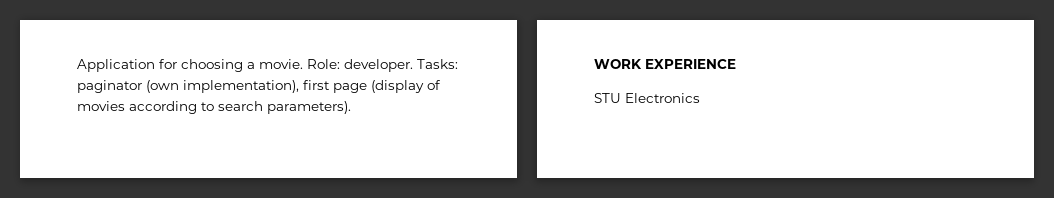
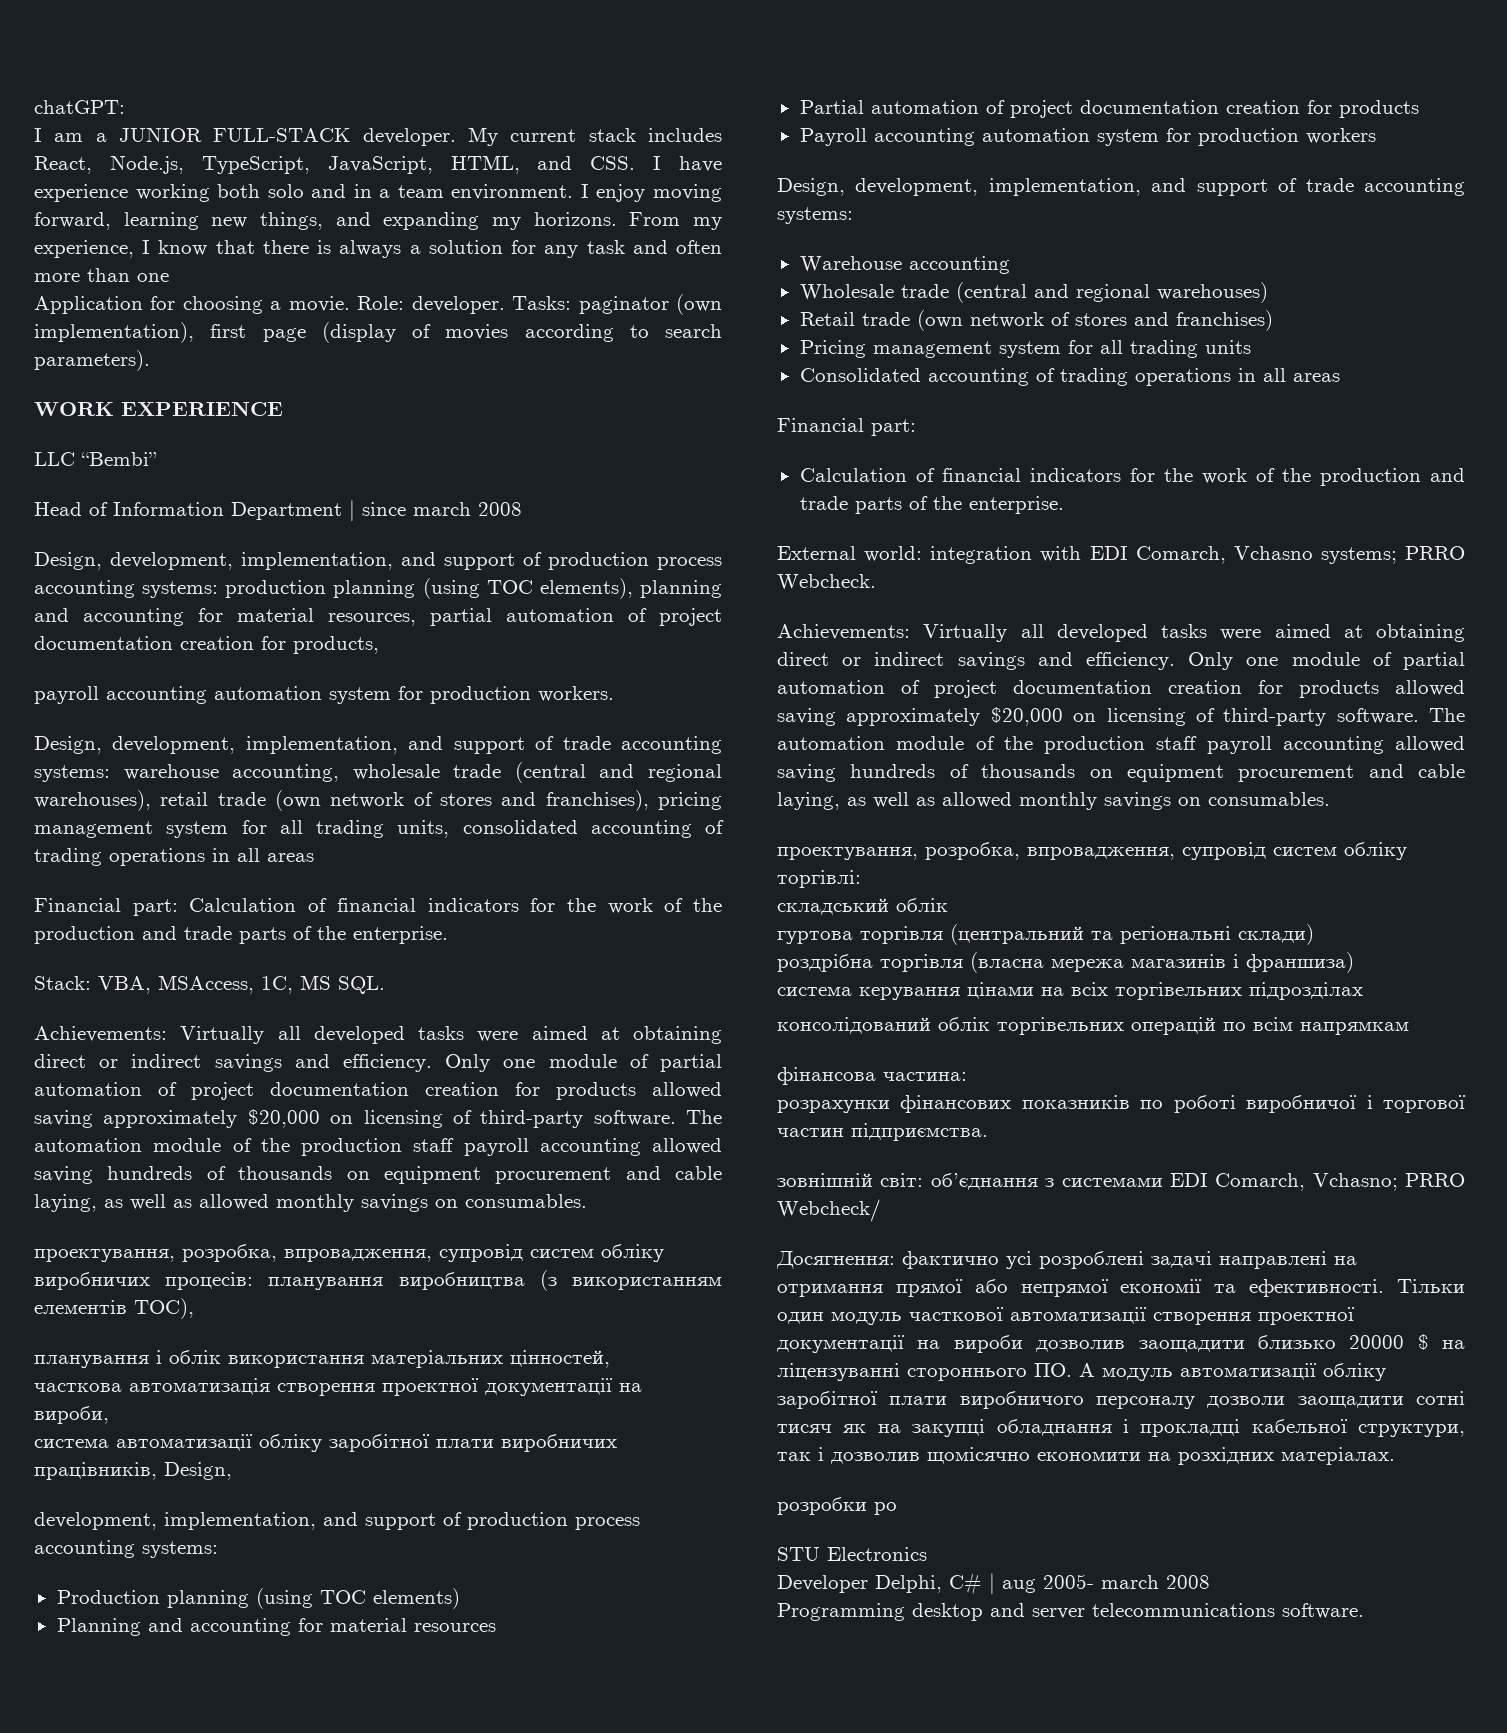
+ chatGPT:
+ I am a JUNIOR FULL-STACK developer. My current stack includes React, Node.js, TypeScript, JavaScript, HTML, and CSS. I have experience working both solo and in a team environment. I enjoy moving forward, learning new things, and expanding my horizons. From my experience, I know that there is always a solution for any task and often more than one
+ LLC “Bembi”
+ Head of Information Department | since march 2008
+ Design, development, implementation, and support of production process accounting systems: production planning (using TOC elements), planning and accounting for material resources, partial automation of project documentation creation for products,
+ payroll accounting automation system for production workers.
+ Design, development, implementation, and support of trade accounting systems: warehouse accounting, wholesale trade (central and regional warehouses), retail trade (own network of stores and franchises), pricing management system for all trading units, consolidated accounting of trading operations in all areas
+ Financial part: Calculation of financial indicators for the work of the production and trade parts of the enterprise.
+ Stack: VBA, MSAccess, 1C, MS SQL.
+ Achievements: Virtually all developed tasks were aimed at obtaining direct or indirect savings and efficiency. Only one module of partial automation of project documentation creation for products allowed saving approximately $20,000 on licensing of third-party software. The automation module of the production staff payroll accounting allowed saving hundreds of thousands on equipment procurement and cable laying, as well as allowed monthly savings on consumables.
+ проектування, розробка, впровадження, супровід систем обліку виробничих процесів: планування виробництва (з використанням елементів TOC),
+ планування і облік використання матеріальних цінностей,
+ часткова автоматизація створення проектної документації на вироби,
+ система автоматизації обліку заробітної плати виробничих працівників, Design,
+ development, implementation, and support of production process accounting systems:
+ Production planning (using TOC elements)
+ Planning and accounting for material resources
+ Partial automation of project documentation creation for products
+ Payroll accounting automation system for production workers
+ Design, development, implementation, and support of trade accounting systems:
+ Warehouse accounting
+ Wholesale trade (central and regional warehouses)
+ Retail trade (own network of stores and franchises)
+ Pricing management system for all trading units
+ Consolidated accounting of trading operations in all areas
+ Financial part:
+ Calculation of financial indicators for the work of the production and trade parts of the enterprise.
+ External world: integration with EDI Comarch, Vchasno systems; PRRO Webcheck.
+ Achievements: Virtually all developed tasks were aimed at obtaining direct or indirect savings and efficiency. Only one module of partial automation of project documentation creation for products allowed saving approximately $20,000 on licensing of third-party software. The automation module of the production staff payroll accounting allowed saving hundreds of thousands on equipment procurement and cable laying, as well as allowed monthly savings on consumables.
+ проектування, розробка, впровадження, супровід систем обліку торгівлі:
+ складський облік
+ гуртова торгівля (центральний та регіональні склади)
+ роздрібна торгівля (власна мережа магазинів і франшиза)
+ система керування цінами на всіх торгівельних підрозділах
+ консолідований облік торгівельних операцій по всім напрямкам
+ фінансова частина:
+ розрахунки фінансових показників по роботі виробничої і торгової частин підприємства.
+ зовнішній світ: об’єднання з системами EDI Comarch, Vchasno; PRRO Webcheck/
+ Досягнення: фактично усі розроблені задачі направлені на отримання прямої або непрямої економії та ефективності. Тільки один модуль часткової автоматизації створення проектної документації на вироби дозволив заощадити близько 20000 $ на ліцензуванні стороннього ПО. А модуль автоматизації обліку заробітної плати виробничого персоналу дозволи заощадити сотні тисяч як на закупці обладнання і прокладці кабельної структури, так і дозволив щомісячно економити на розхідних матеріалах.
+ розробки ро
  STU Electronics
+ Developer Delphi, C# | aug 2005- march 2008
+ Programming desktop and server telecommunications software.

